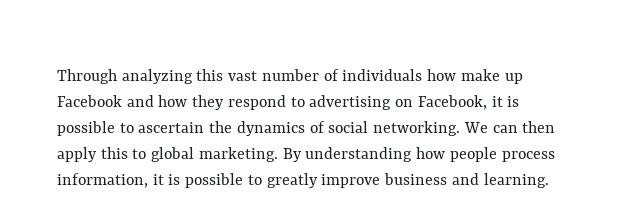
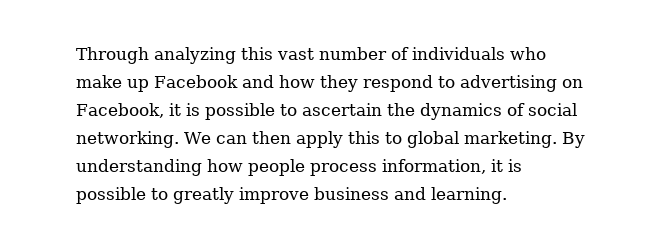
- Through analyzing this vast number of individuals how make up Facebook and how they respond to advertising on Facebook, it is possible to ascertain the dynamics of social networking.
+ Through analyzing this vast number of individuals who make up Facebook and how they respond to advertising on Facebook, it is possible to ascertain the dynamics of social networking.

